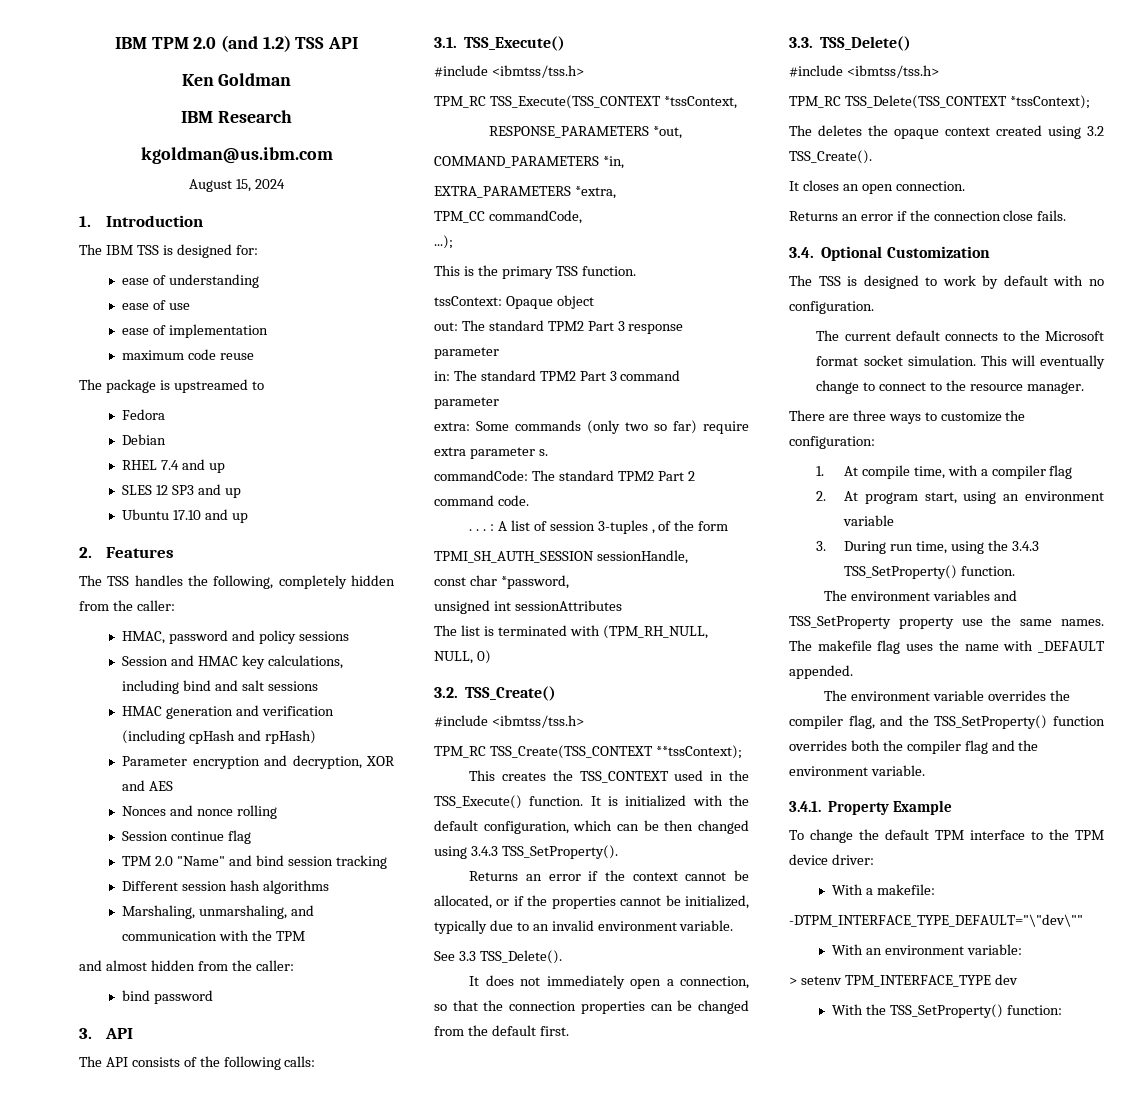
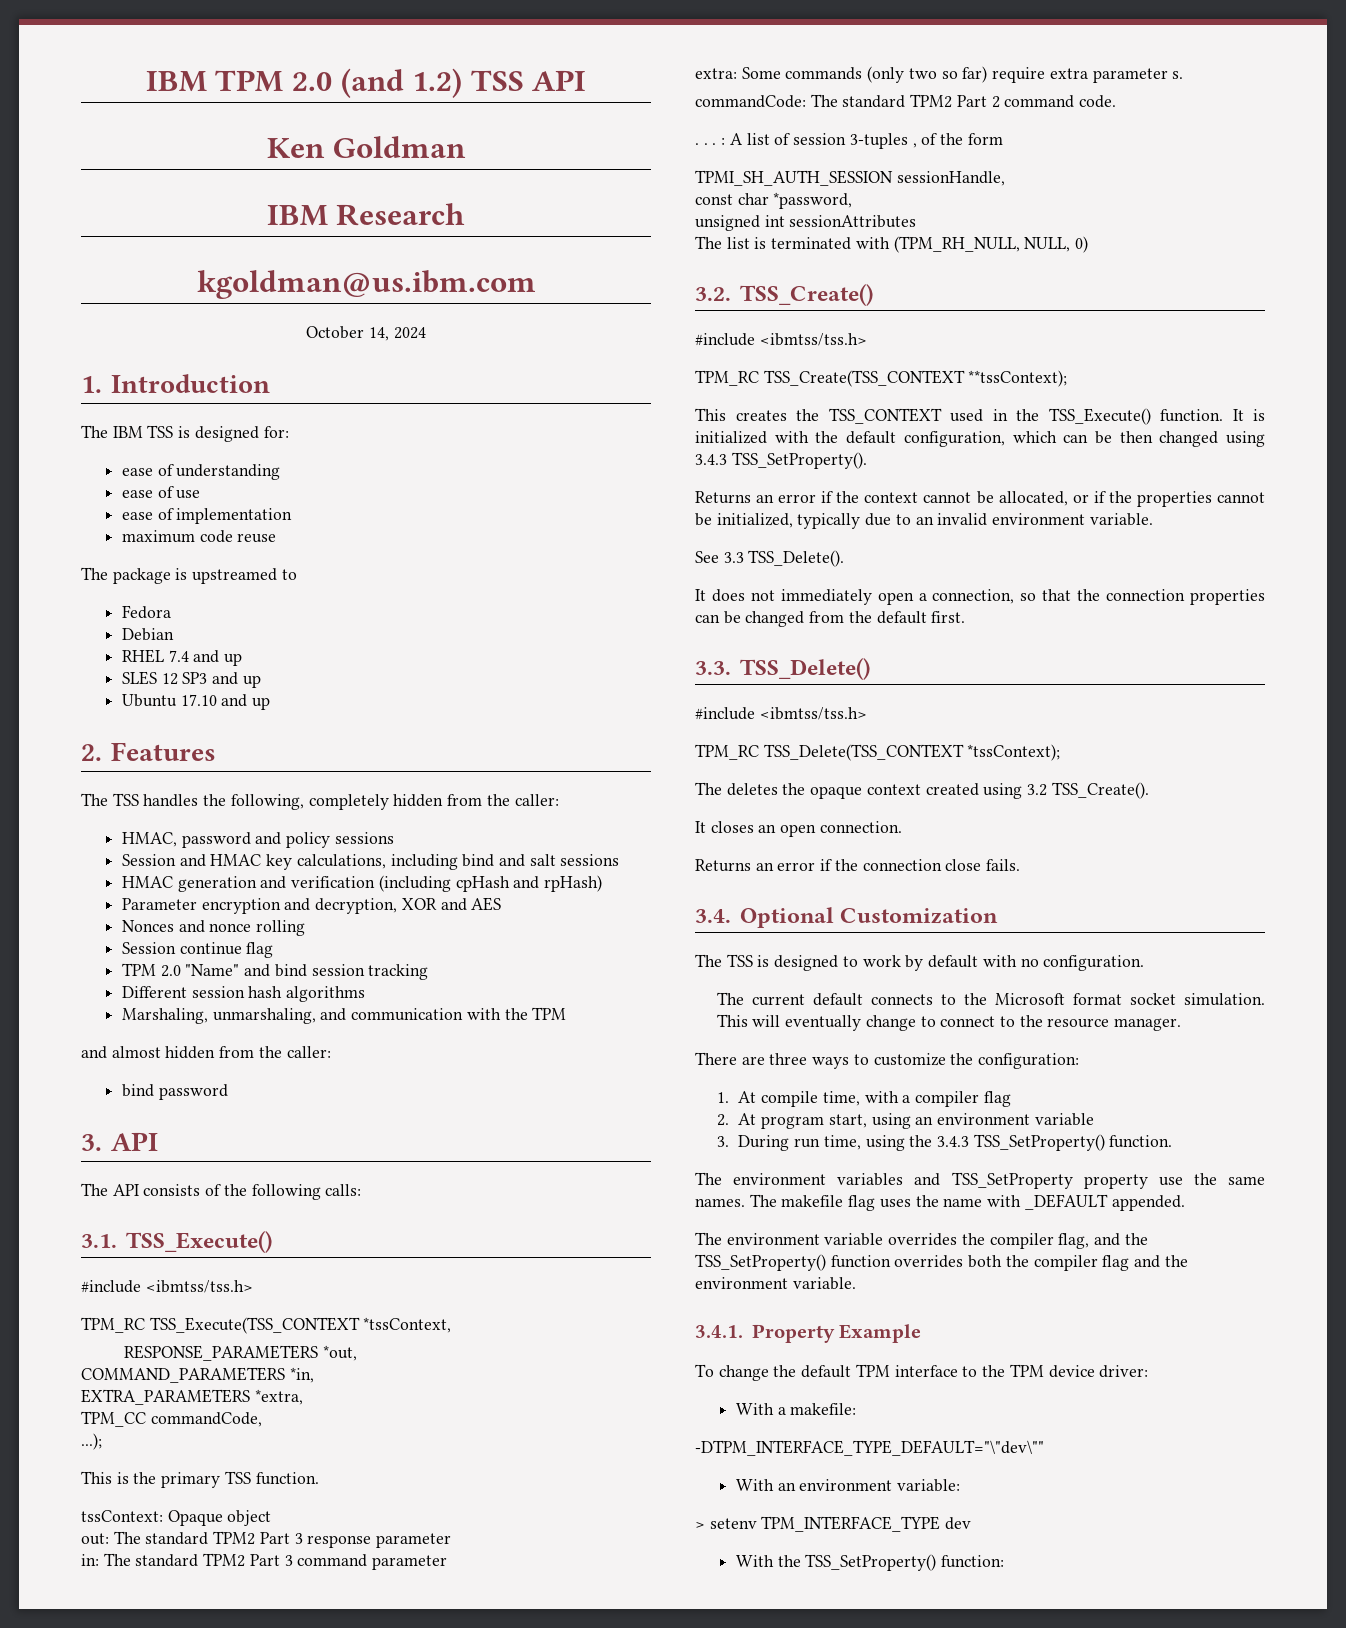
- August 15, 2024
+ October 14, 2024

